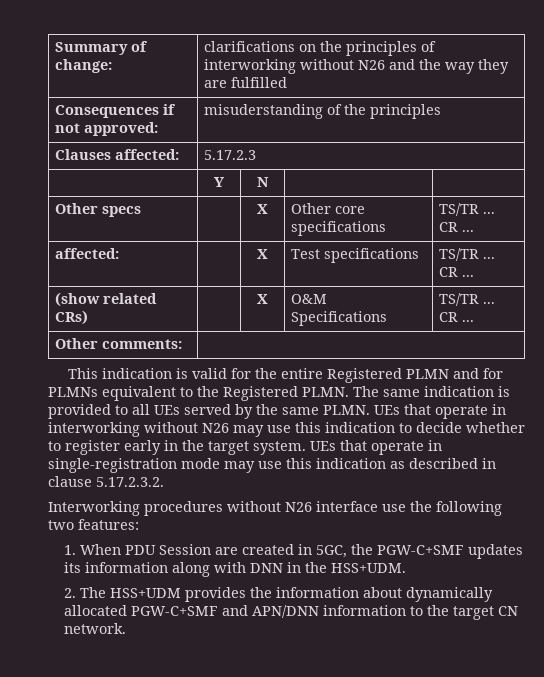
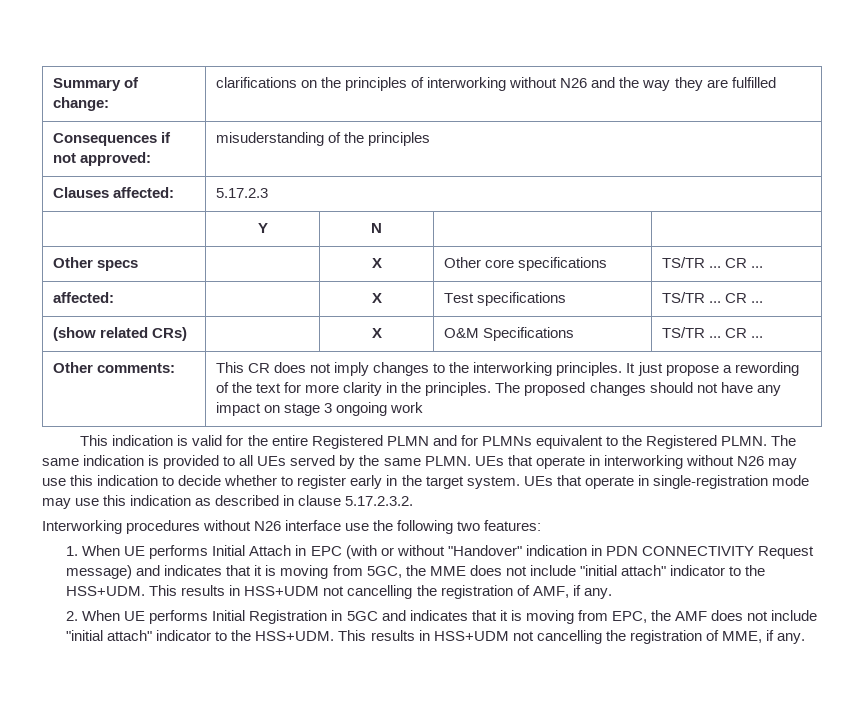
- Other comments: |
+ Other comments: | This CR does not imply changes to the interworking principles. It just propose a rewording of the text for more clarity in the principles. The proposed changes should not have any impact on stage 3 ongoing work
- 1. When PDU Session are created in 5GC, the PGW-C+SMF updates its information along with DNN in the HSS+UDM.
- 2. The HSS+UDM provides the information about dynamically allocated PGW-C+SMF and APN/DNN information to the target CN network.
+ 1. When UE performs Initial Attach in EPC (with or without "Handover" indication in PDN CONNECTIVITY Request message) and indicates that it is moving from 5GC, the MME does not include "initial attach" indicator to the HSS+UDM. This results in HSS+UDM not cancelling the registration of AMF, if any.
+ 2. When UE performs Initial Registration in 5GC and indicates that it is moving from EPC, the AMF does not include "initial attach" indicator to the HSS+UDM. This results in HSS+UDM not cancelling the registration of MME, if any.

